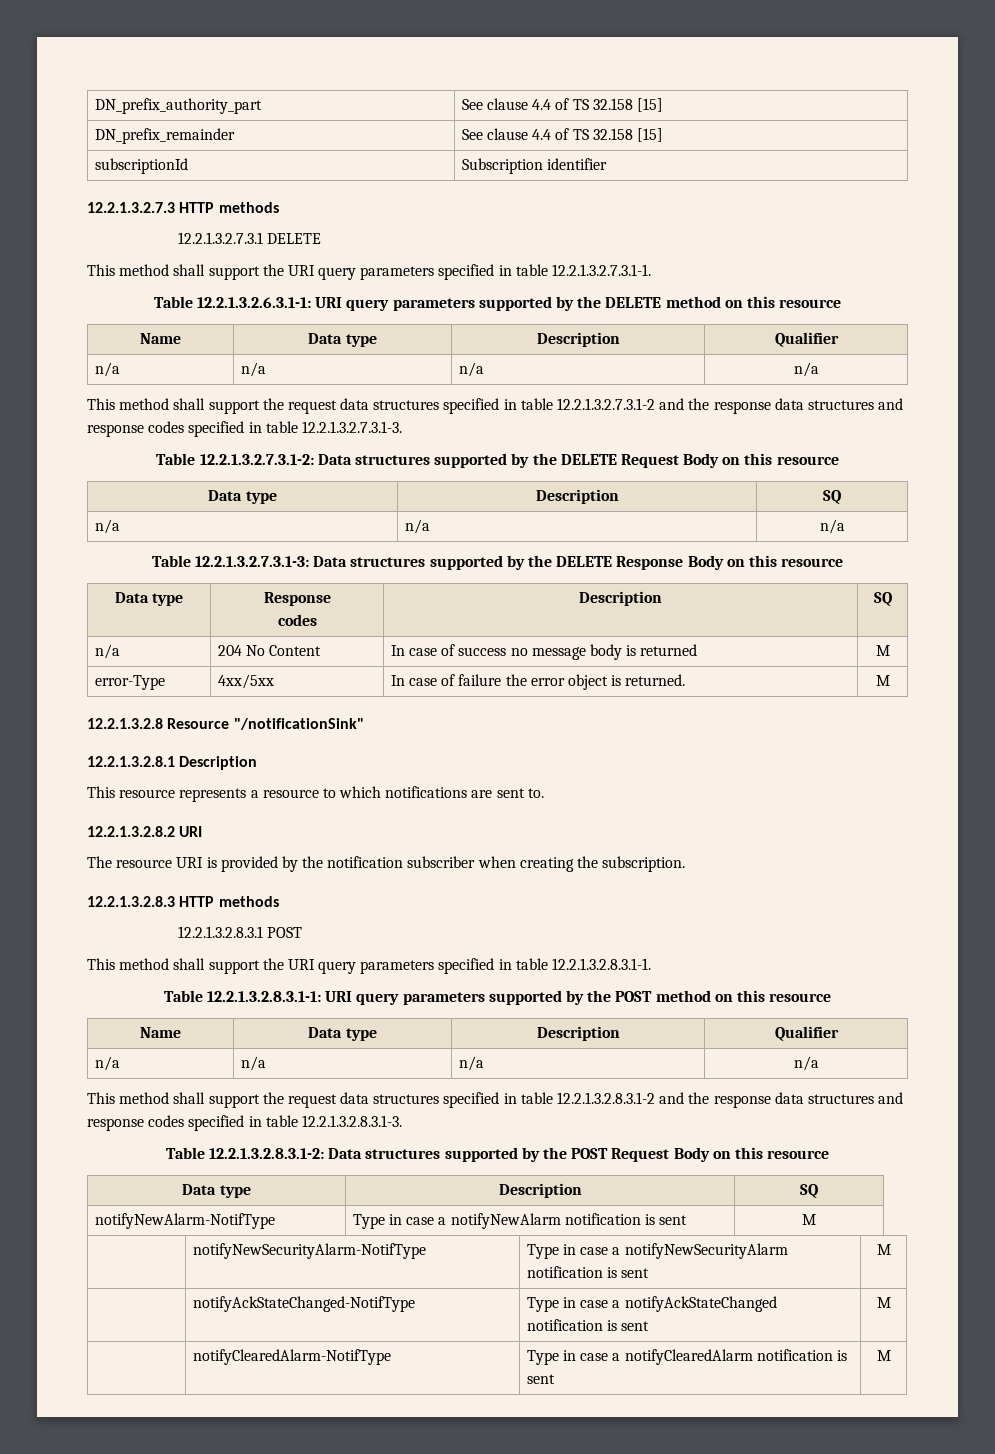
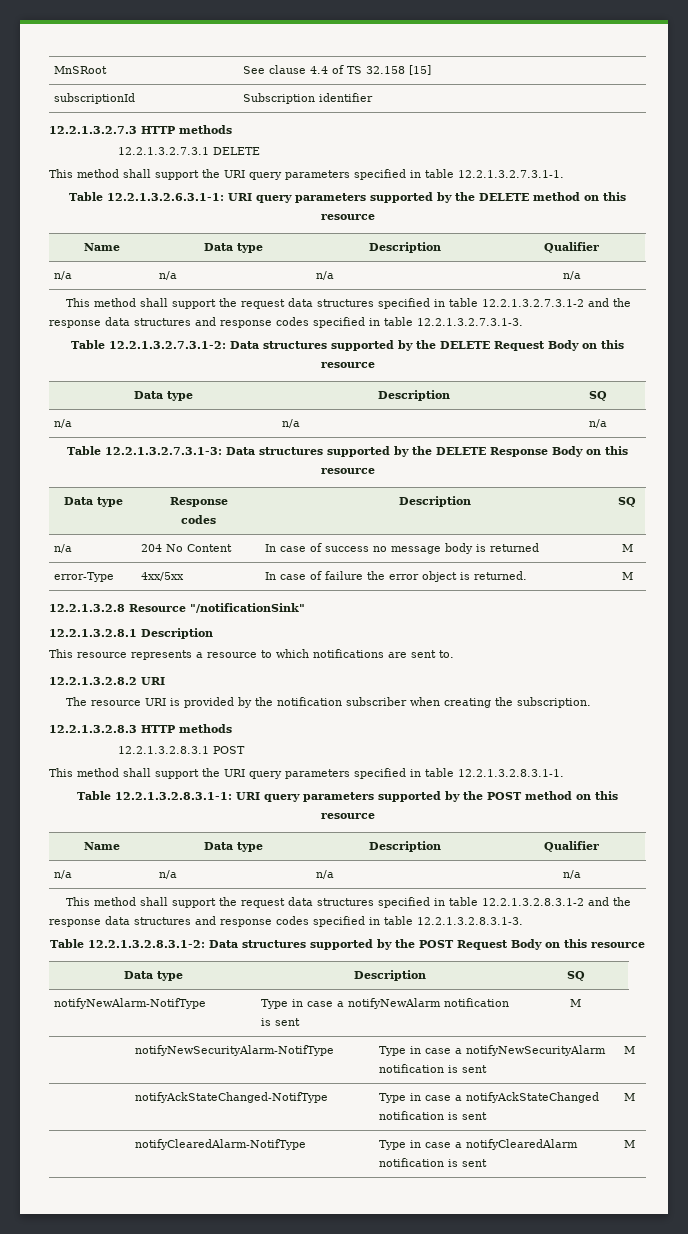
- DN_prefix_authority_part | See clause 4.4 of TS 32.158 [15]
- DN_prefix_remainder | See clause 4.4 of TS 32.158 [15]
+ MnSRoot | See clause 4.4 of TS 32.158 [15]

